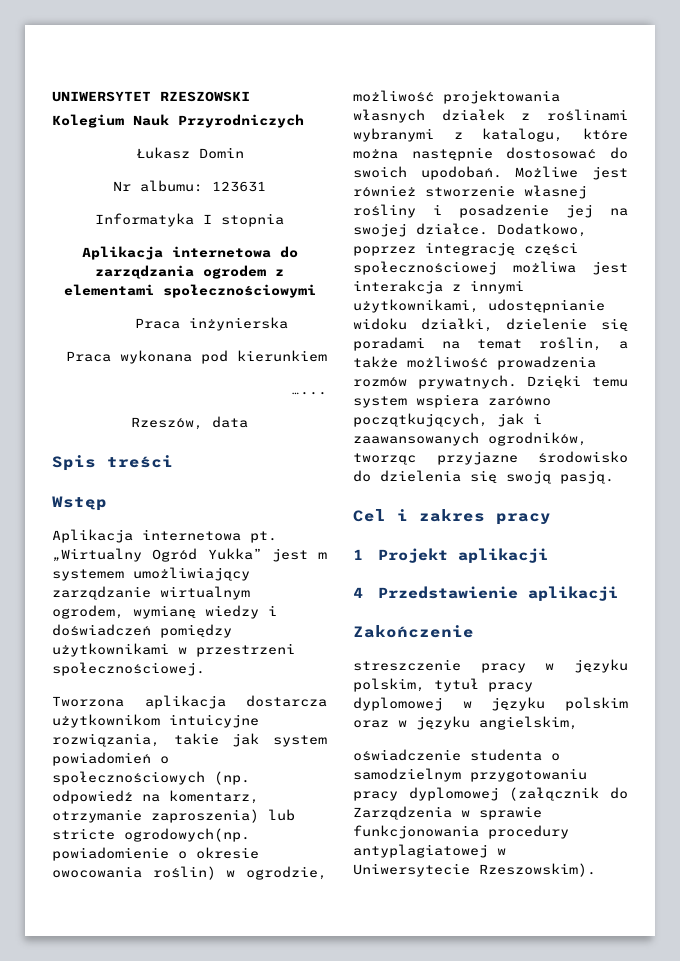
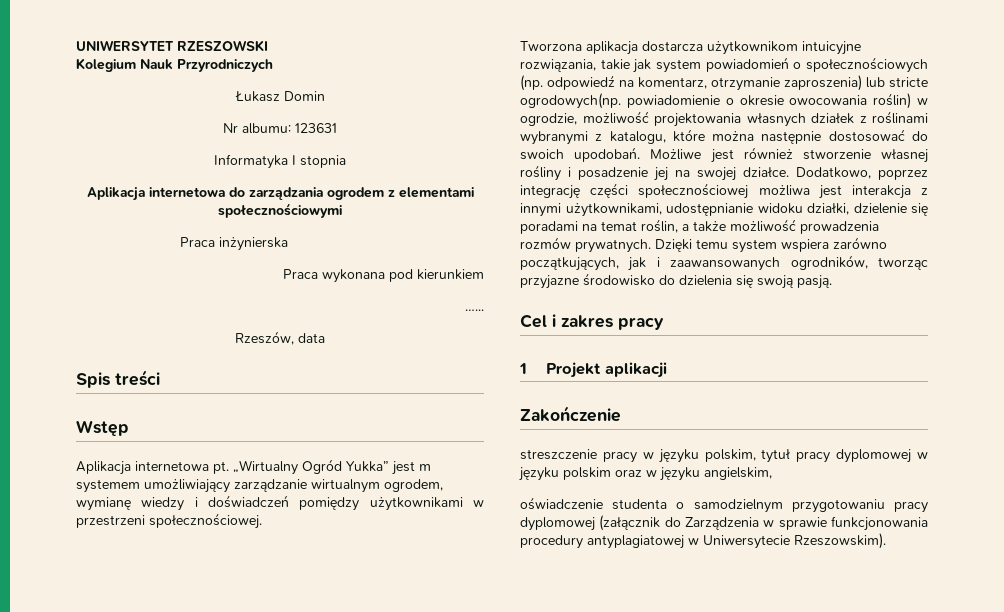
- 4 Przedstawienie aplikacji

